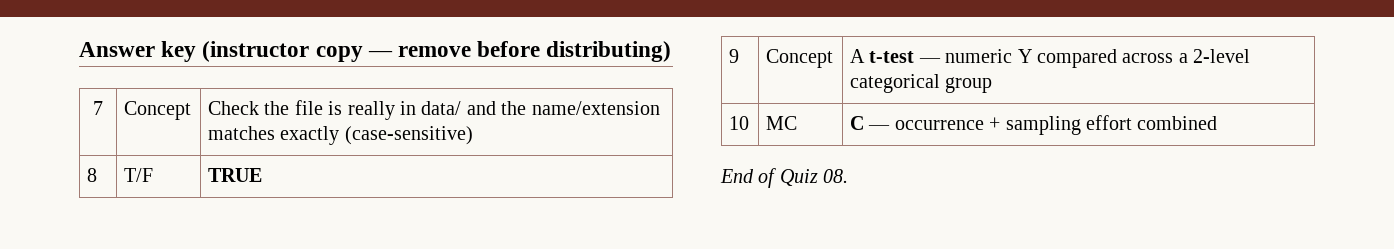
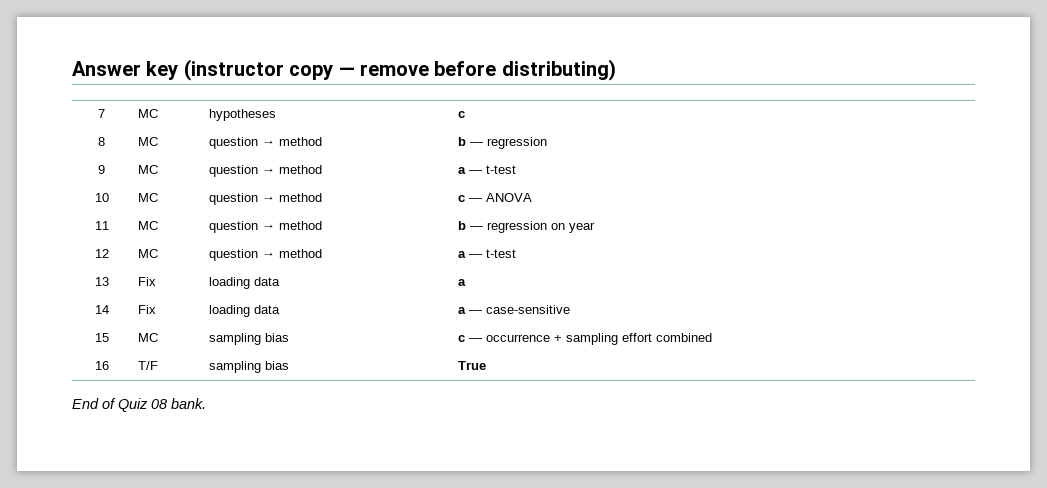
- 7 | Concept | Check the file is really in data/ and the name/extension matches exactly (case-sensitive)
- 8 | T/F | TRUE
- 9 | Concept | A t-test — numeric Y compared across a 2-level categorical group
- 10 | MC | C — occurrence + sampling effort combined
+ 7 | MC | hypotheses | c
+ 8 | MC | question → method | b — regression
+ 9 | MC | question → method | a — t-test
+ 10 | MC | question → method | c — ANOVA
+ 11 | MC | question → method | b — regression on year
+ 12 | MC | question → method | a — t-test
+ 13 | Fix | loading data | a
+ 14 | Fix | loading data | a — case-sensitive
+ 15 | MC | sampling bias | c — occurrence + sampling effort combined
+ 16 | T/F | sampling bias | True
- End of Quiz 08.
+ End of Quiz 08 bank.

